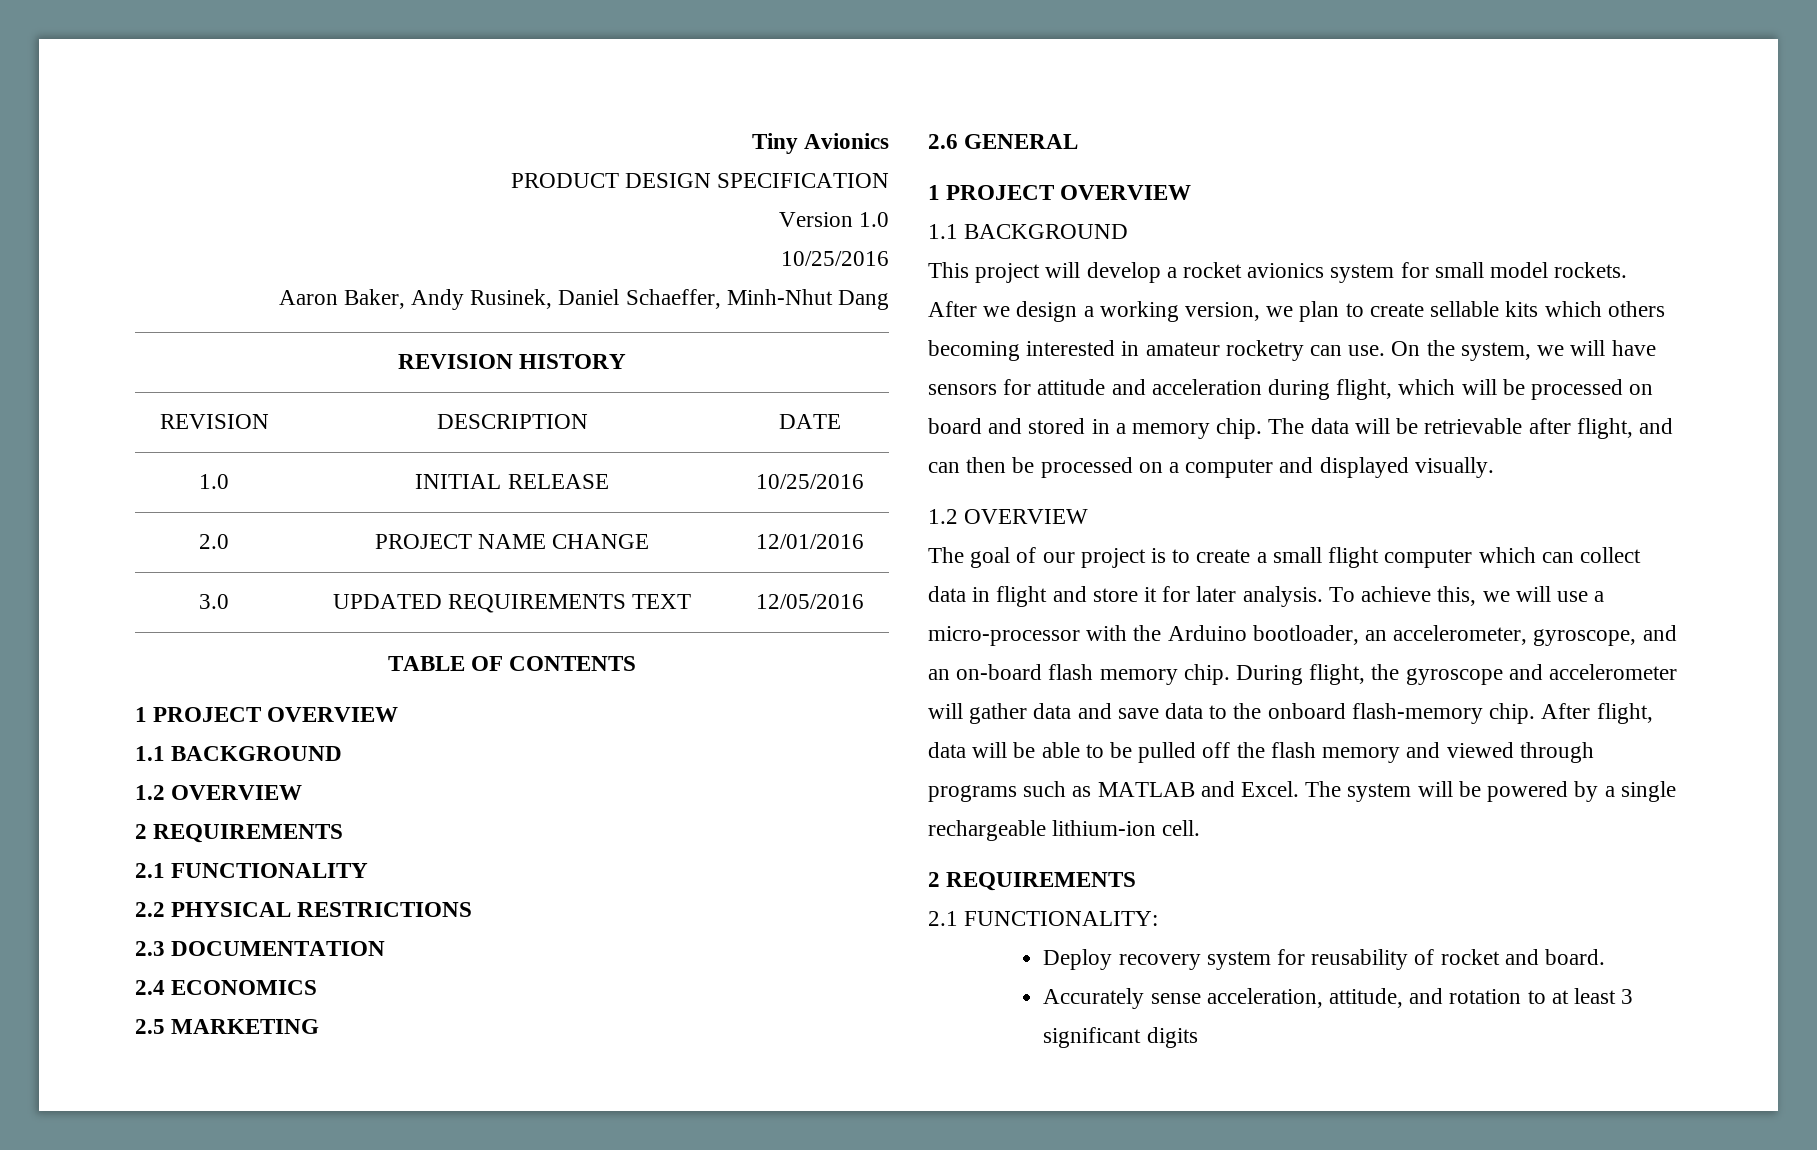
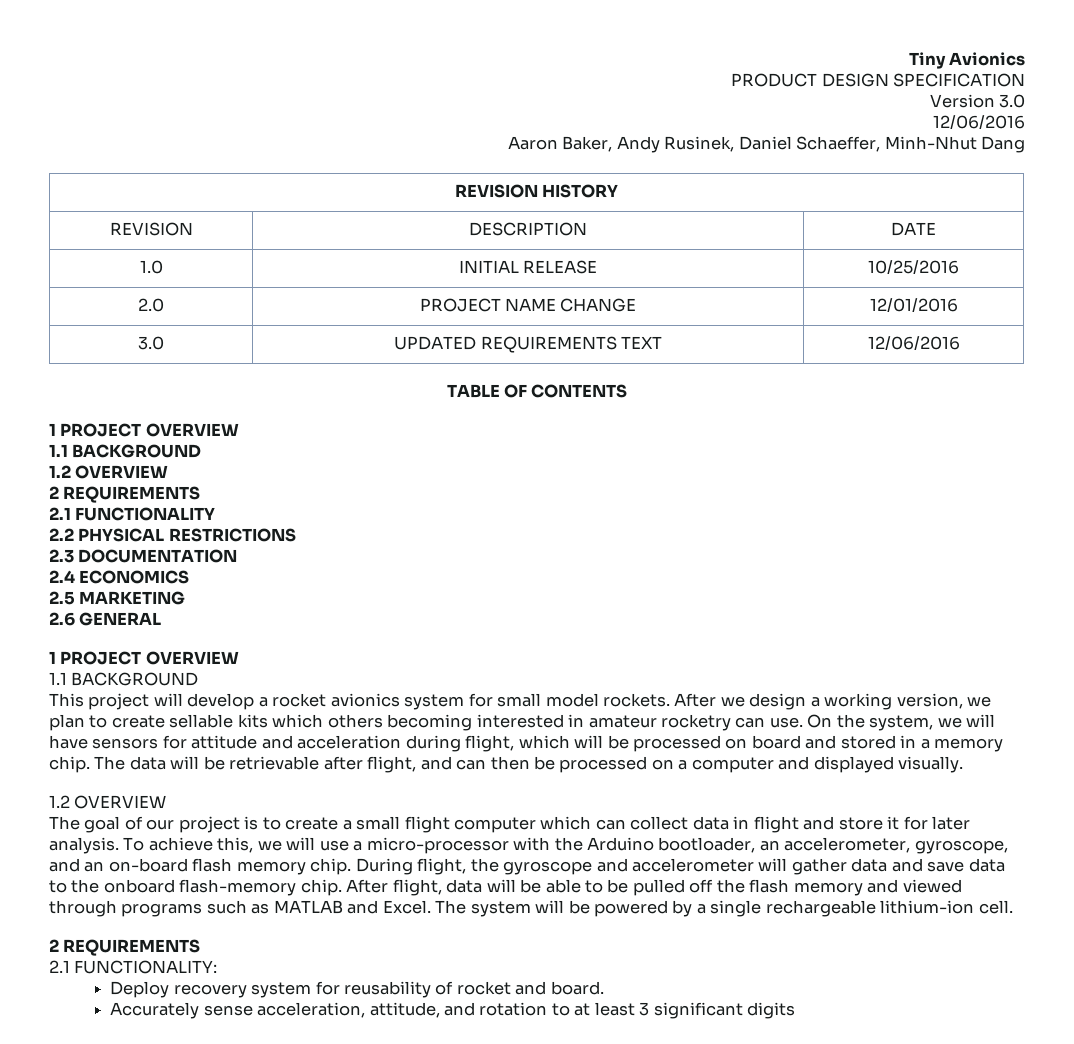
- Version 1.0
- 10/25/2016
+ Version 3.0
+ 12/06/2016
- 3.0 | UPDATED REQUIREMENTS TEXT | 12/05/2016
+ 3.0 | UPDATED REQUIREMENTS TEXT | 12/06/2016

